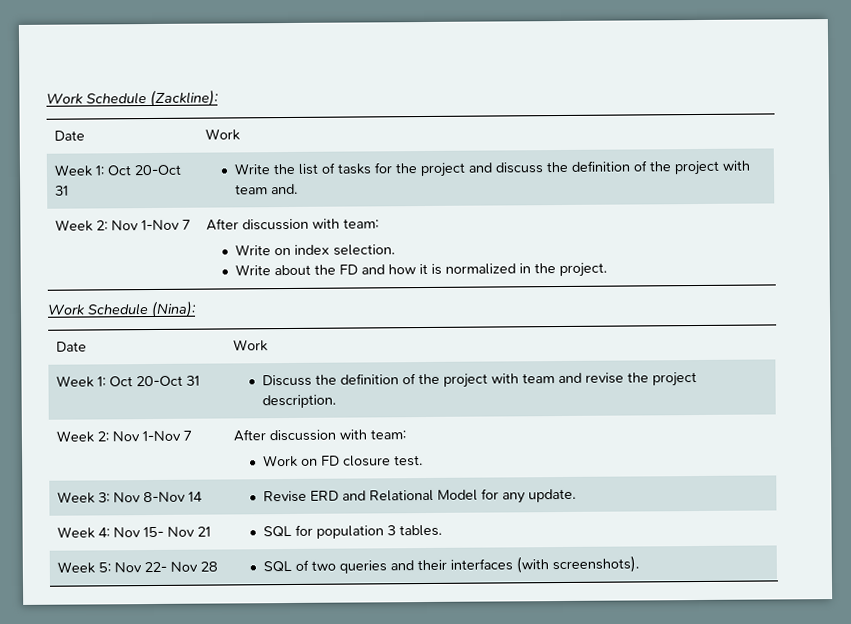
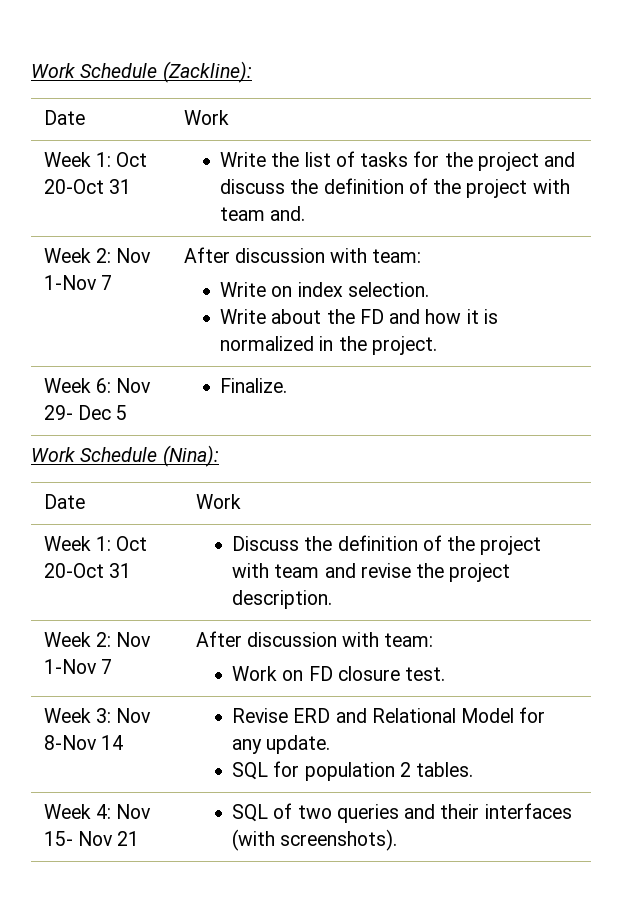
+ Week 6: Nov 29- Dec 5 | Finalize.
  Week 3: Nov 8-Nov 14 | Revise ERD and Relational Model for any update.
+ SQL for population 2 tables.
- Week 4: Nov 15- Nov 21 | SQL for population 3 tables.
- Week 5: Nov 22- Nov 28 | SQL of two queries and their interfaces (with screenshots).
+ Week 4: Nov 15- Nov 21 | SQL of two queries and their interfaces (with screenshots).

